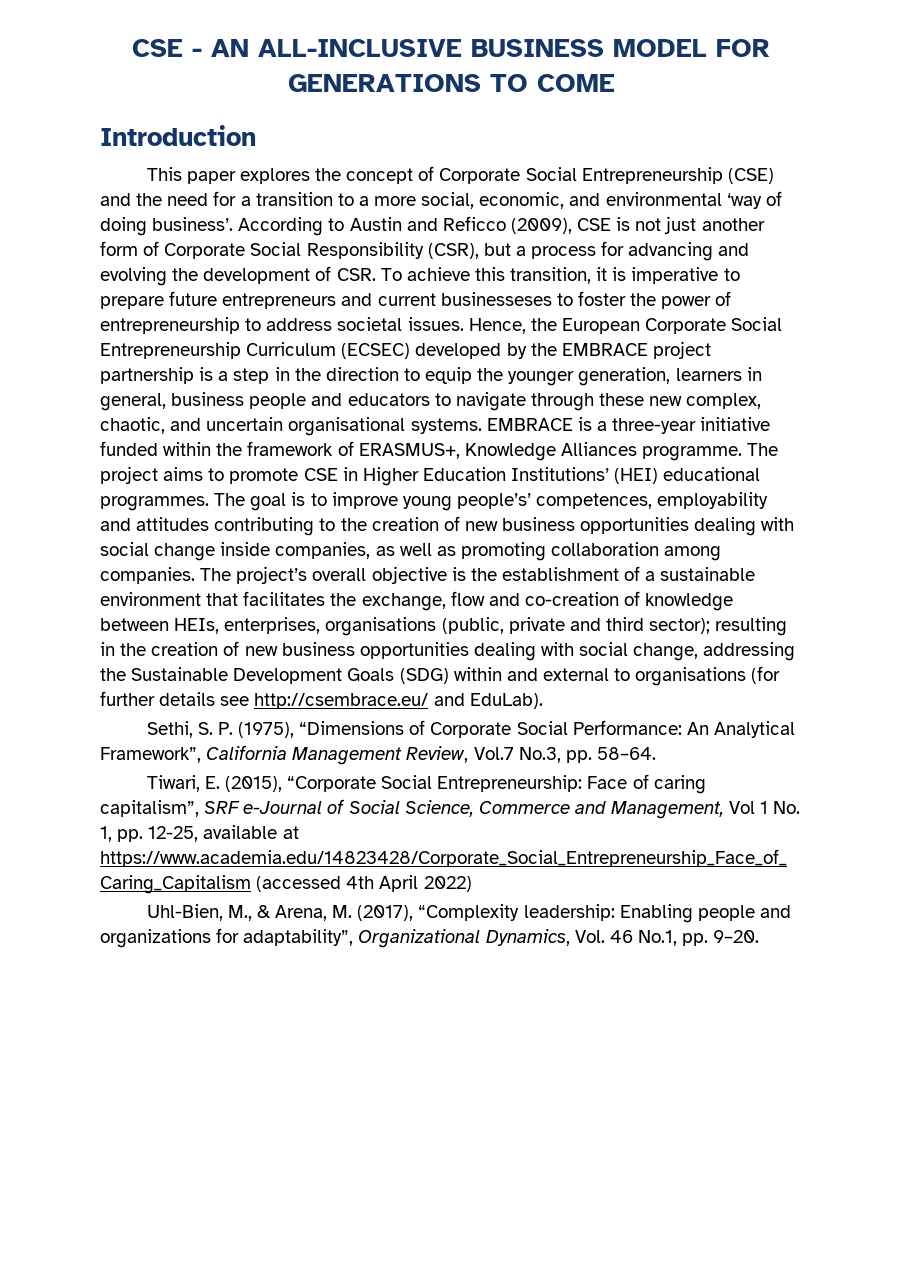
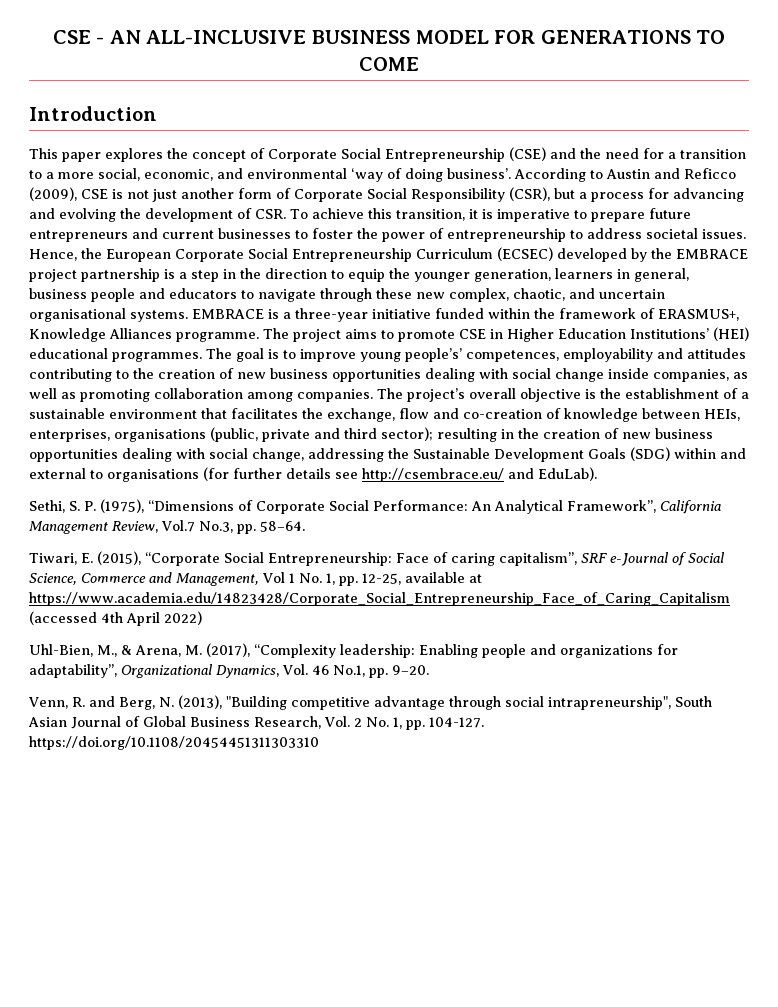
- According to Austin and Reficco (2009), CSE is not just another form of Corporate Social Responsibility (CSR), but a process for advancing and evolving the development of CSR. To achieve this transition, it is imperative to prepare future entrepreneurs and current businesseses to foster the power of entrepreneurship to address societal issues.
+ According to Austin and Reficco (2009), CSE is not just another form of Corporate Social Responsibility (CSR), but a process for advancing and evolving the development of CSR. To achieve this transition, it is imperative to prepare future entrepreneurs and current businesses to foster the power of entrepreneurship to address societal issues.
+ Venn, R. and Berg, N. (2013), "Building competitive advantage through social intrapreneurship", South Asian Journal of Global Business Research, Vol. 2 No. 1, pp. 104-127. https://doi.org/10.1108/20454451311303310

